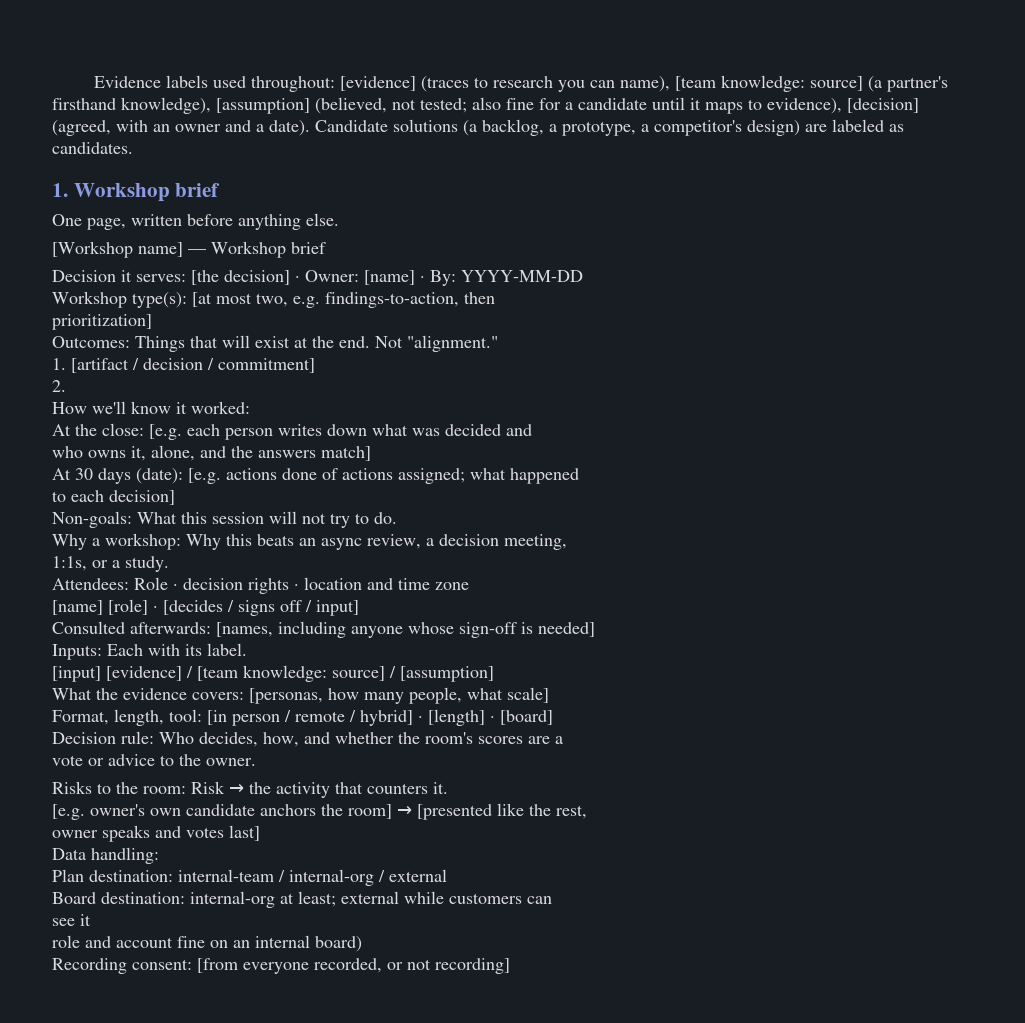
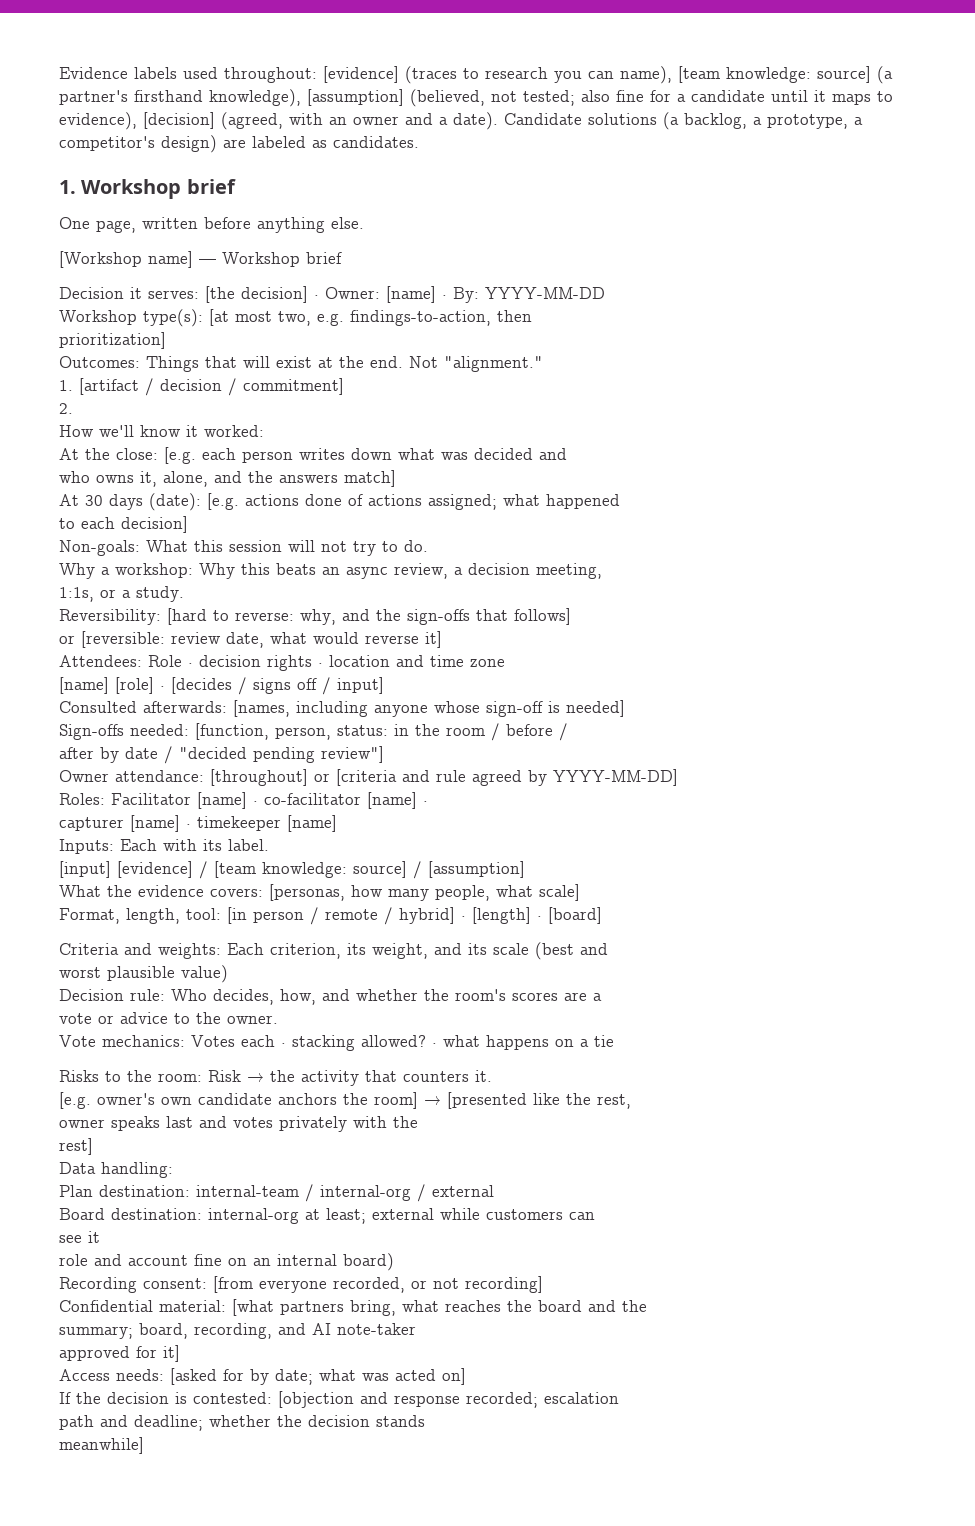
+ Reversibility: [hard to reverse: why, and the sign-offs that follows]
+ or [reversible: review date, what would reverse it]
+ Sign-offs needed: [function, person, status: in the room / before /
+ after by date / "decided pending review"]
+ Owner attendance: [throughout] or [criteria and rule agreed by YYYY-MM-DD]
+ Roles: Facilitator [name] · co-facilitator [name] ·
+ capturer [name] · timekeeper [name]
+ Criteria and weights: Each criterion, its weight, and its scale (best and
+ worst plausible value)
+ Vote mechanics: Votes each · stacking allowed? · what happens on a tie
- owner speaks and votes last]
+ owner speaks last and votes privately with the
+ rest]
+ Confidential material: [what partners bring, what reaches the board and the
+ summary; board, recording, and AI note-taker
+ approved for it]
+ Access needs: [asked for by date; what was acted on]
+ If the decision is contested: [objection and response recorded; escalation
+ path and deadline; whether the decision stands
+ meanwhile]

